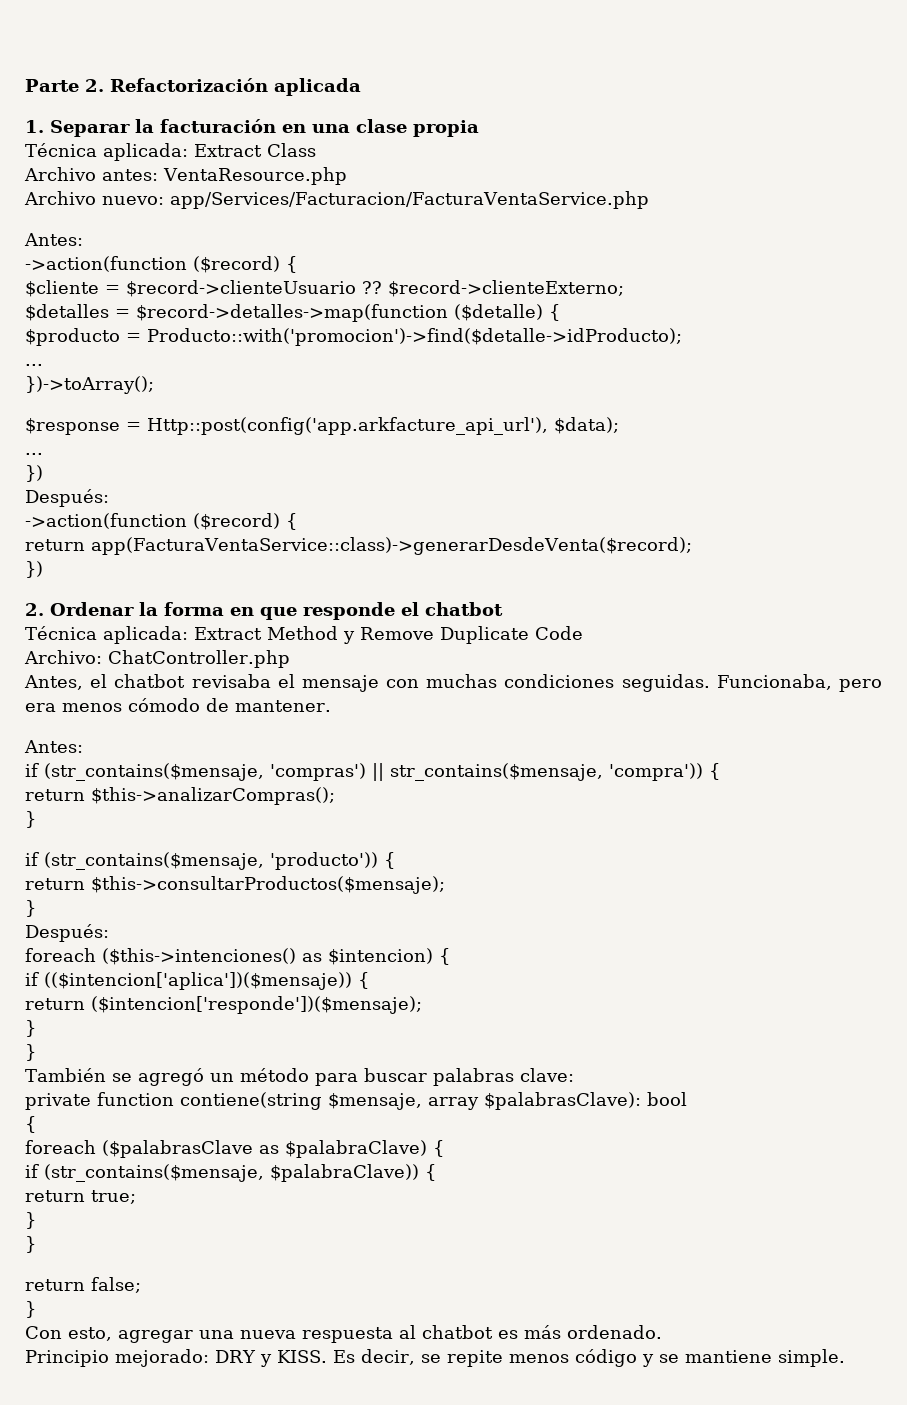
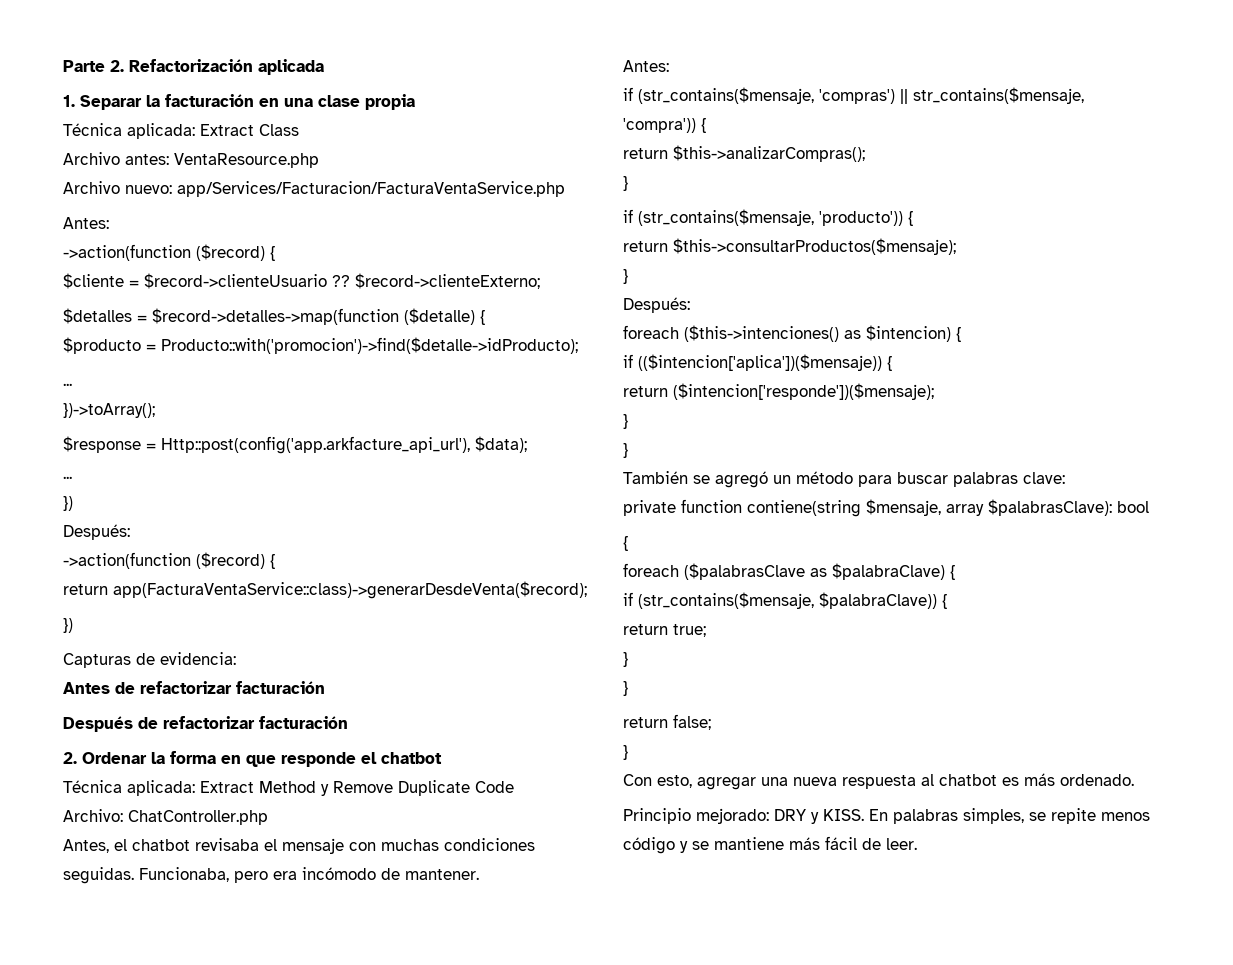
+ Capturas de evidencia:
+ Antes de refactorizar facturación
+ Después de refactorizar facturación
- Funcionaba, pero era menos cómodo de mantener.
+ Funcionaba, pero era incómodo de mantener.
- Es decir, se repite menos código y se mantiene simple.
+ En palabras simples, se repite menos código y se mantiene más fácil de leer.

